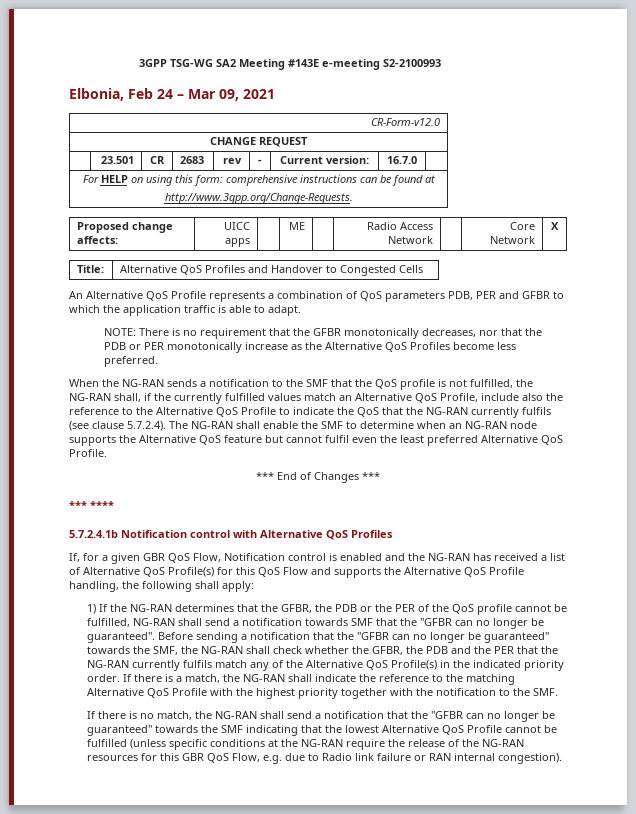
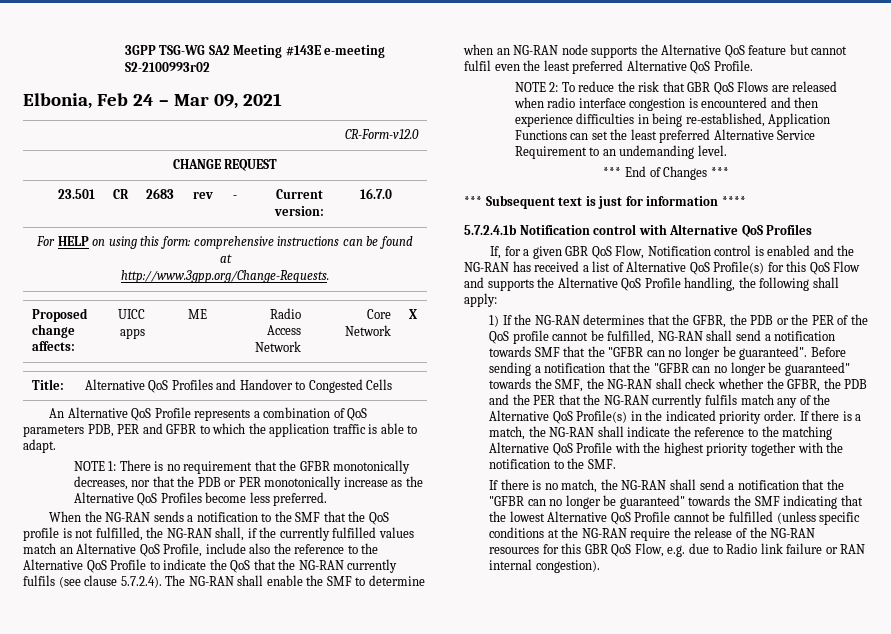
- 3GPP TSG-WG SA2 Meeting #143E e-meeting S2-2100993
+ 3GPP TSG-WG SA2 Meeting #143E e-meeting S2-2100993r02
- NOTE: There is no requirement that the GFBR monotonically decreases, nor that the PDB or PER monotonically increase as the Alternative QoS Profiles become less preferred.
+ NOTE 1: There is no requirement that the GFBR monotonically decreases, nor that the PDB or PER monotonically increase as the Alternative QoS Profiles become less preferred.
+ NOTE 2: To reduce the risk that GBR QoS Flows are released when radio interface congestion is encountered and then experience difficulties in being re-established, Application Functions can set the least preferred Alternative Service Requirement to an undemanding level.
- *** ****
+ *** Subsequent text is just for information ****

